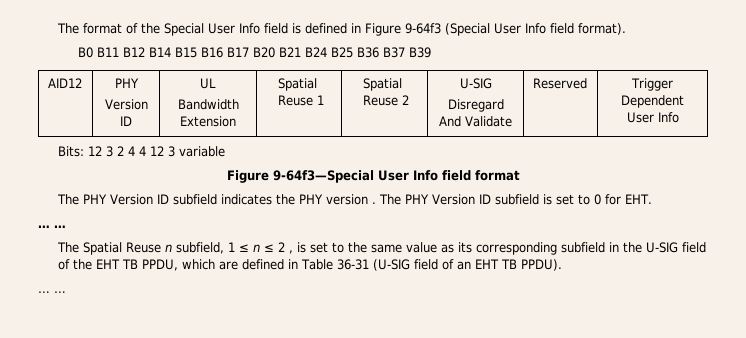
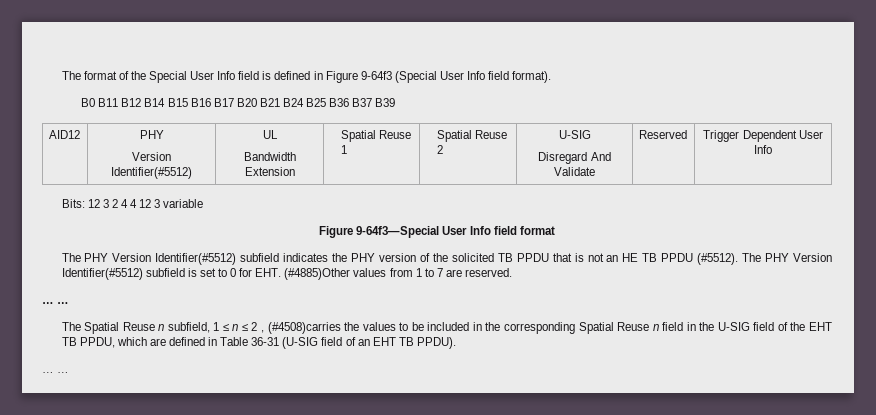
  AID12 | PHY
- Version ID | UL
+ Version Identifier(#5512) | UL
- The PHY Version ID subfield indicates the PHY version . The PHY Version ID subfield is set to 0 for EHT.
+ The PHY Version Identifier(#5512) subfield indicates the PHY version of the solicited TB PPDU that is not an HE TB PPDU (#5512). The PHY Version Identifier(#5512) subfield is set to 0 for EHT. (#4885)Other values from 1 to 7 are reserved.
- The Spatial Reuse n subfield, 1 ≤ n ≤ 2 , is set to the same value as its corresponding subfield in the U-SIG field of the EHT TB PPDU, which are defined in Table 36-31 (U-SIG field of an EHT TB PPDU).
+ The Spatial Reuse n subfield, 1 ≤ n ≤ 2 , (#4508)carries the values to be included in the corresponding Spatial Reuse n field in the U-SIG field of the EHT TB PPDU, which are defined in Table 36-31 (U-SIG field of an EHT TB PPDU).

